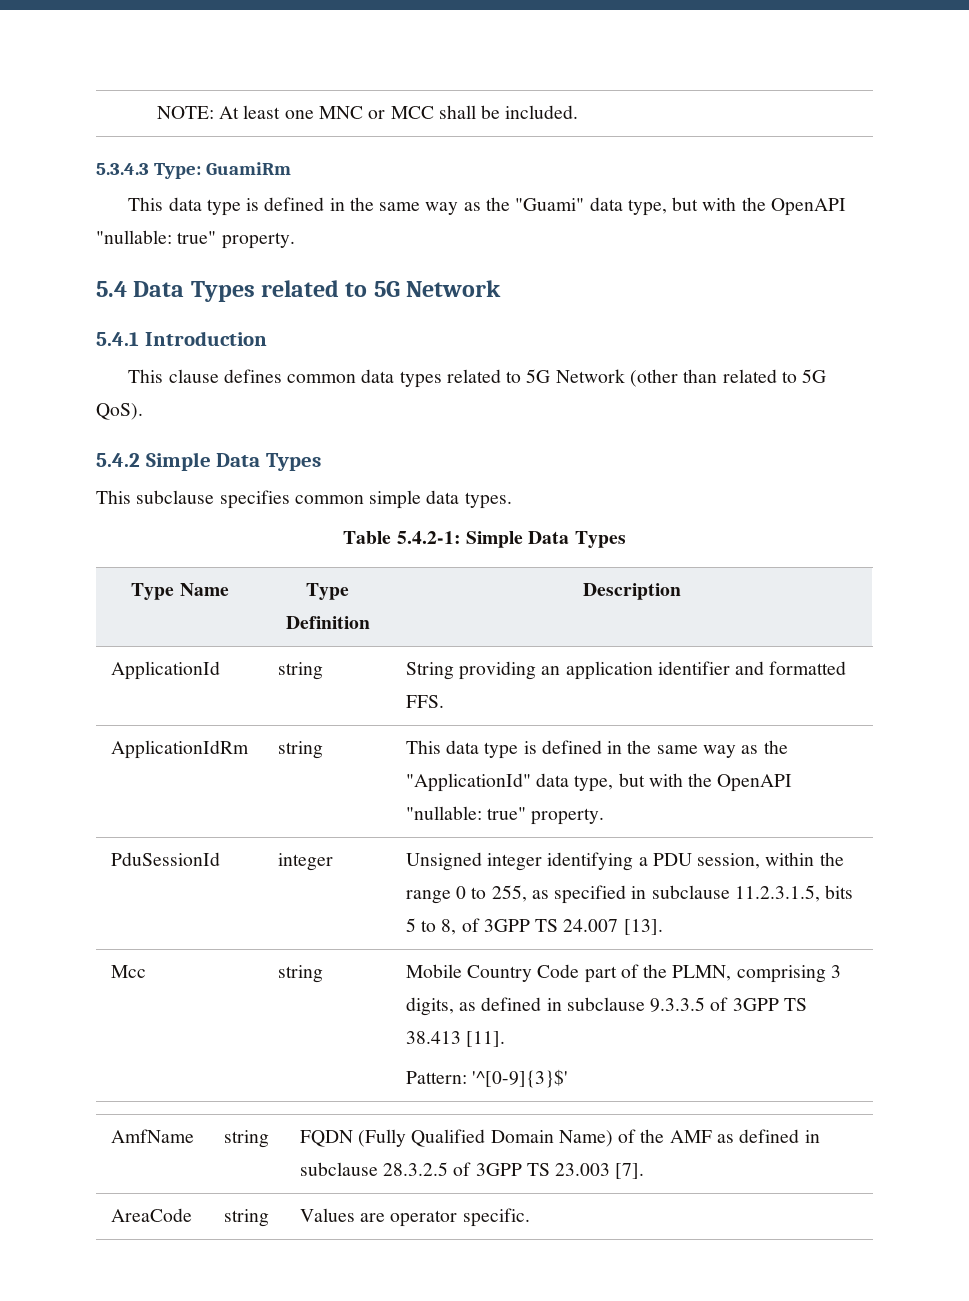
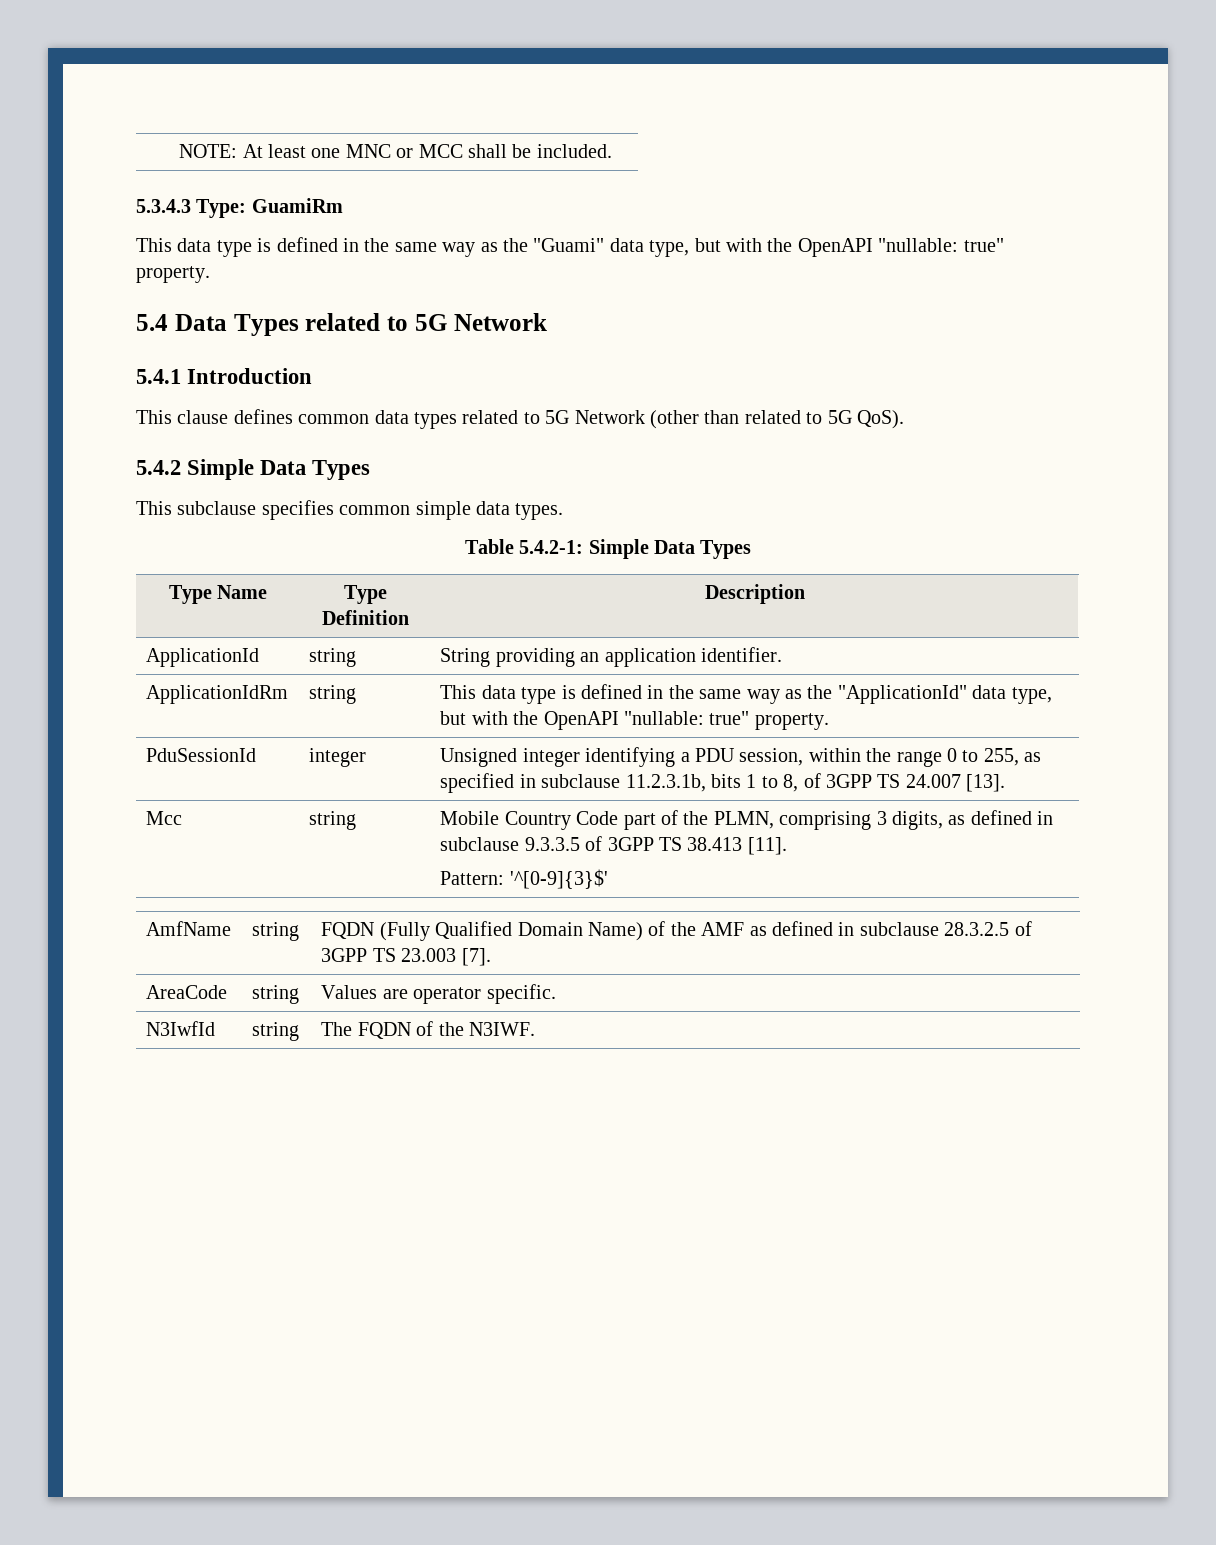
- ApplicationId | string | String providing an application identifier and formatted FFS.
+ ApplicationId | string | String providing an application identifier.
- PduSessionId | integer | Unsigned integer identifying a PDU session, within the range 0 to 255, as specified in subclause 11.2.3.1.5, bits 5 to 8, of 3GPP TS 24.007 [13].
+ PduSessionId | integer | Unsigned integer identifying a PDU session, within the range 0 to 255, as specified in subclause 11.2.3.1b, bits 1 to 8, of 3GPP TS 24.007 [13].
+ N3IwfId | string | The FQDN of the N3IWF.

